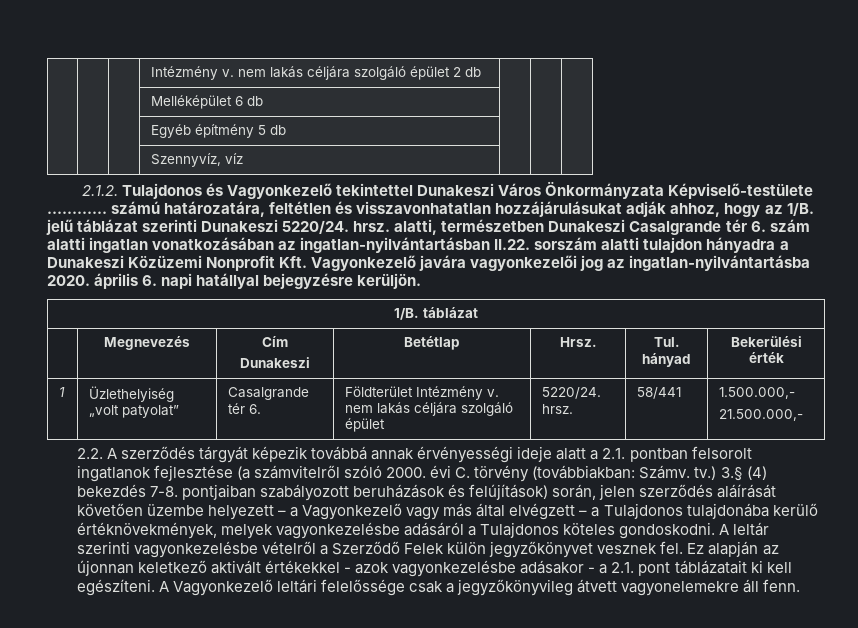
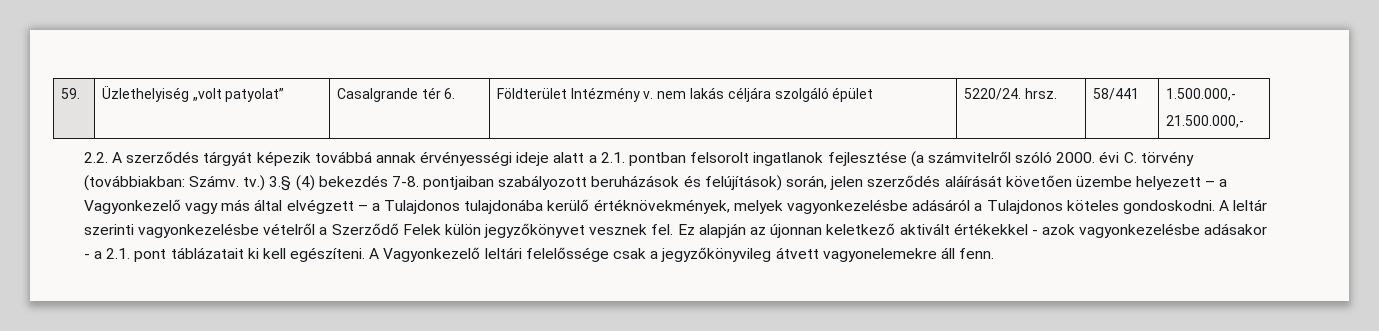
- | | | Intézmény v. nem lakás céljára szolgáló épület 2 db | | |
- | | | Melléképület 6 db | | |
- | | | Egyéb építmény 5 db | | |
- | | | Szennyvíz, víz | | |
- 2.1.2. Tulajdonos és Vagyonkezelő tekintettel Dunakeszi Város Önkormányzata Képviselő-testülete ………… számú határozatára, feltétlen és visszavonhatatlan hozzájárulásukat adják ahhoz, hogy az 1/B. jelű táblázat szerinti Dunakeszi 5220/24. hrsz. alatti, természetben Dunakeszi Casalgrande tér 6. szám alatti ingatlan vonatkozásában az ingatlan-nyilvántartásban II.22. sorszám alatti tulajdon hányadra a Dunakeszi Közüzemi Nonprofit Kft. Vagyonkezelő javára vagyonkezelői jog az ingatlan-nyilvántartásba 2020. április 6. napi hatállyal bejegyzésre kerüljön.
- 1/B. táblázat
- | Megnevezés | Cím
- Dunakeszi | Betétlap | Hrsz. | Tul. hányad | Bekerülési érték
- 1 | Üzlethelyiség „volt patyolat” | Casalgrande tér 6. | Földterület Intézmény v. nem lakás céljára szolgáló épület | 5220/24. hrsz. | 58/441 | 1.500.000,-
+ 59. | Üzlethelyiség „volt patyolat” | Casalgrande tér 6. | Földterület Intézmény v. nem lakás céljára szolgáló épület | 5220/24. hrsz. | 58/441 | 1.500.000,-

